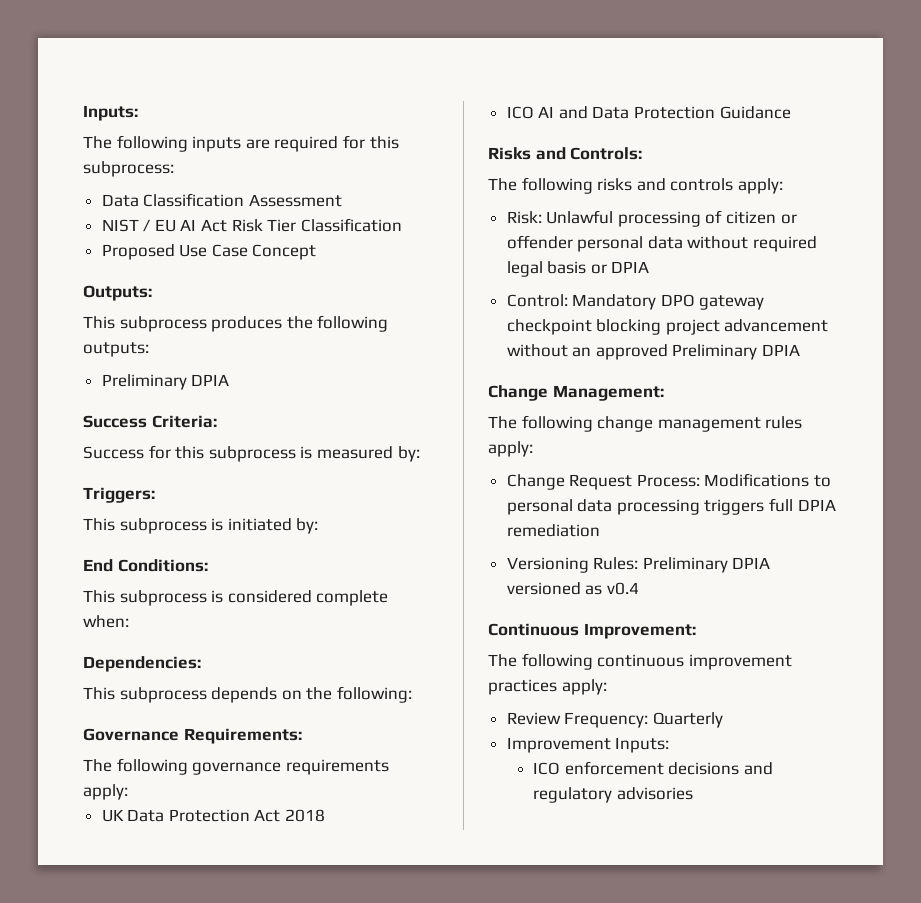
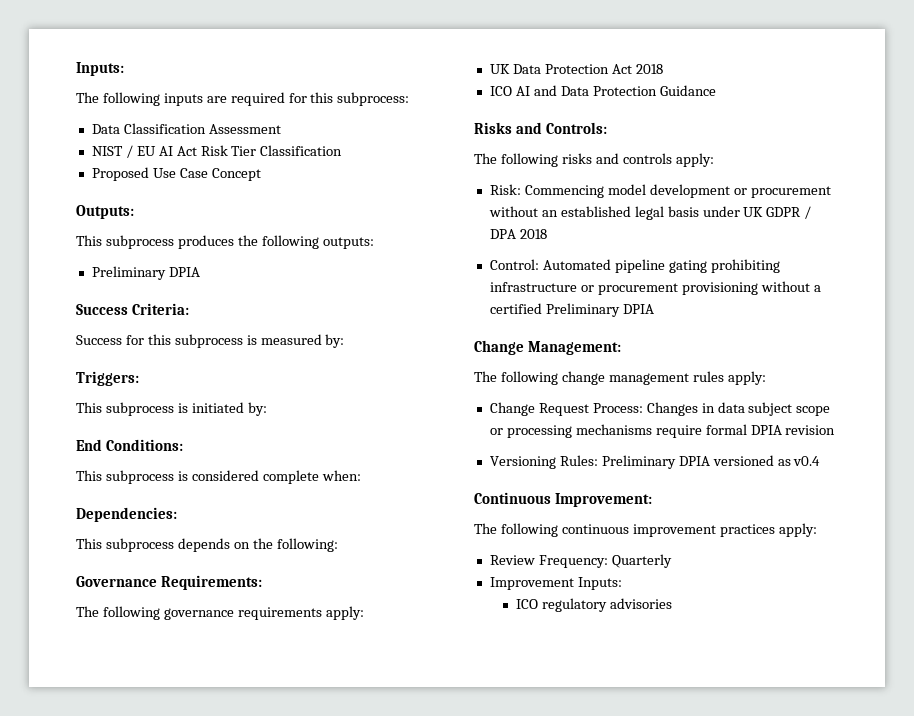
- Risk: Unlawful processing of citizen or offender personal data without required legal basis or DPIA
- Control: Mandatory DPO gateway checkpoint blocking project advancement without an approved Preliminary DPIA
+ Risk: Commencing model development or procurement without an established legal basis under UK GDPR / DPA 2018
+ Control: Automated pipeline gating prohibiting infrastructure or procurement provisioning without a certified Preliminary DPIA
- Change Request Process: Modifications to personal data processing triggers full DPIA remediation
+ Change Request Process: Changes in data subject scope or processing mechanisms require formal DPIA revision
- ICO enforcement decisions and regulatory advisories
+ ICO regulatory advisories

